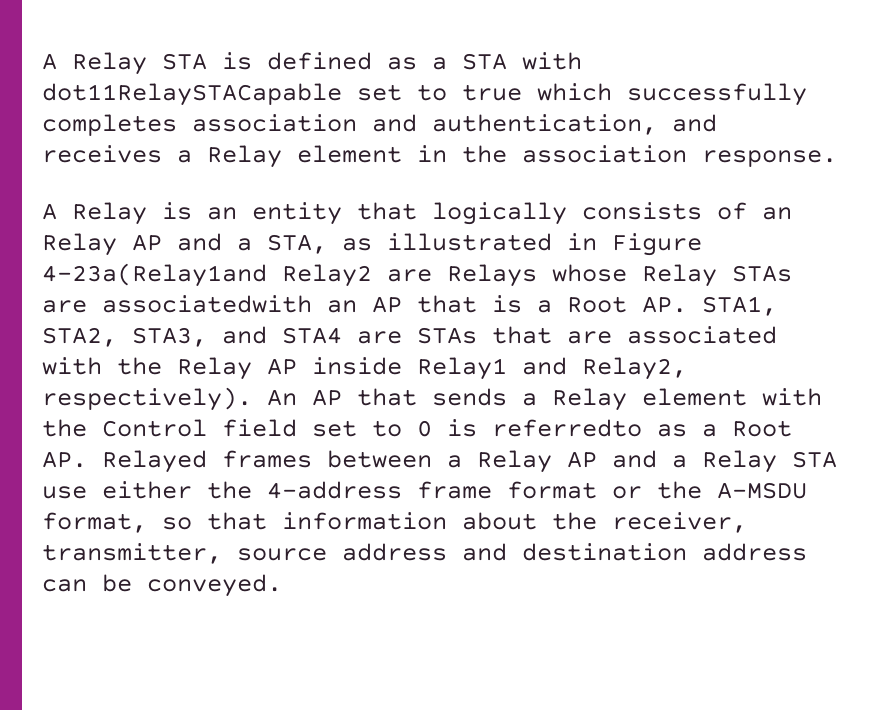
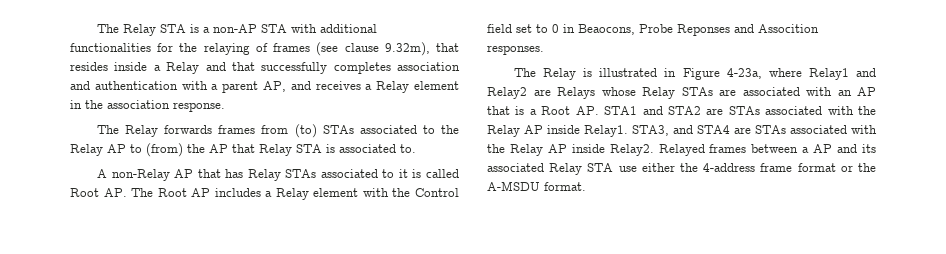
- A Relay STA is defined as a STA with dot11RelaySTACapable set to true which successfully completes association and authentication, and receives a Relay element in the association response.
+ The Relay STA is a non-AP STA with additional functionalities for the relaying of frames (see clause 9.32m), that resides inside a Relay and that successfully completes association and authentication with a parent AP, and receives a Relay element in the association response.
- A Relay is an entity that logically consists of an Relay AP and a STA, as illustrated in Figure 4-23a(Relay1and Relay2 are Relays whose Relay STAs are associatedwith an AP that is a Root AP. STA1, STA2, STA3, and STA4 are STAs that are associated with the Relay AP inside Relay1 and Relay2, respectively). An AP that sends a Relay element with the Control field set to 0 is referredto as a Root AP. Relayed frames between a Relay AP and a Relay STA use either the 4-address frame format or the A-MSDU format, so that information about the receiver, transmitter, source address and destination address can be conveyed.
+ The Relay forwards frames from (to) STAs associated to the Relay AP to (from) the AP that Relay STA is associated to.
+ A non-Relay AP that has Relay STAs associated to it is called Root AP. The Root AP includes a Relay element with the Control field set to 0 in Beaocons, Probe Reponses and Assocition responses.
+ The Relay is illustrated in Figure 4-23a, where Relay1 and Relay2 are Relays whose Relay STAs are associated with an AP that is a Root AP. STA1 and STA2 are STAs associated with the Relay AP inside Relay1. STA3, and STA4 are STAs associated with the Relay AP inside Relay2. Relayed frames between a AP and its associated Relay STA use either the 4-address frame format or the A-MSDU format.

